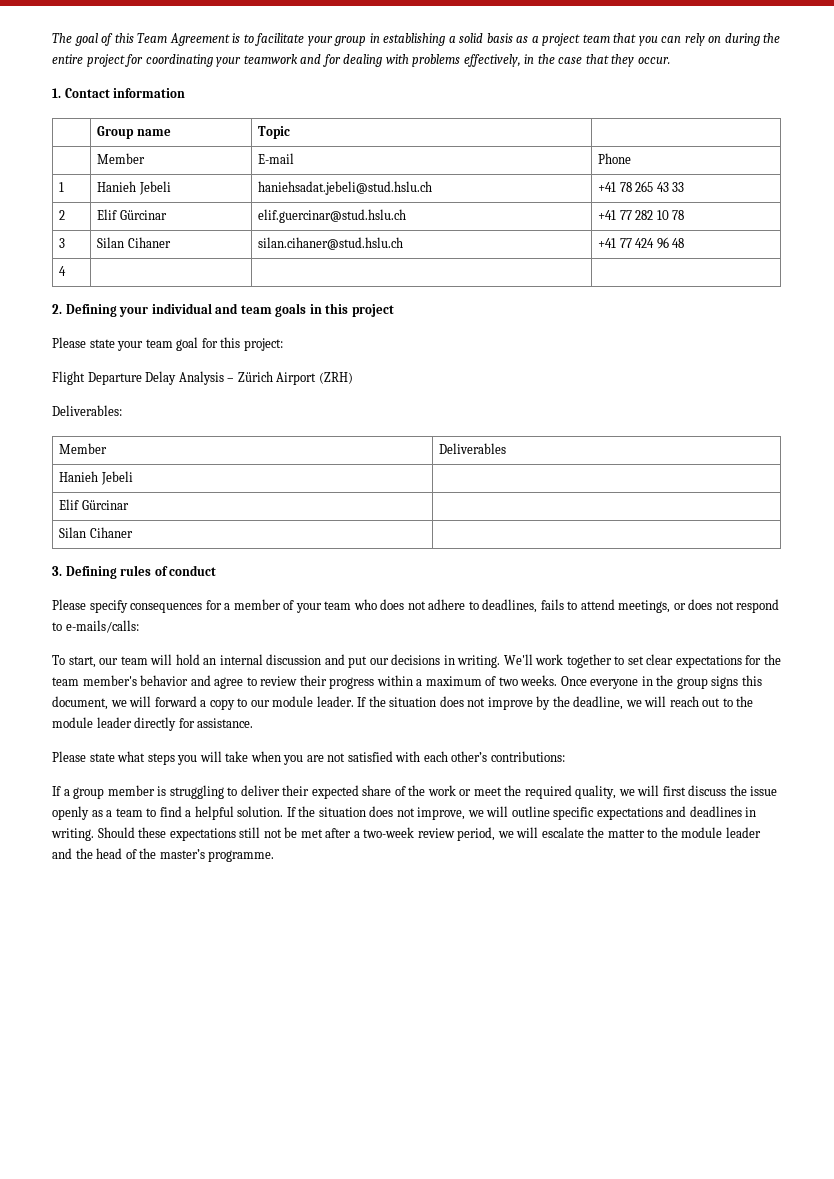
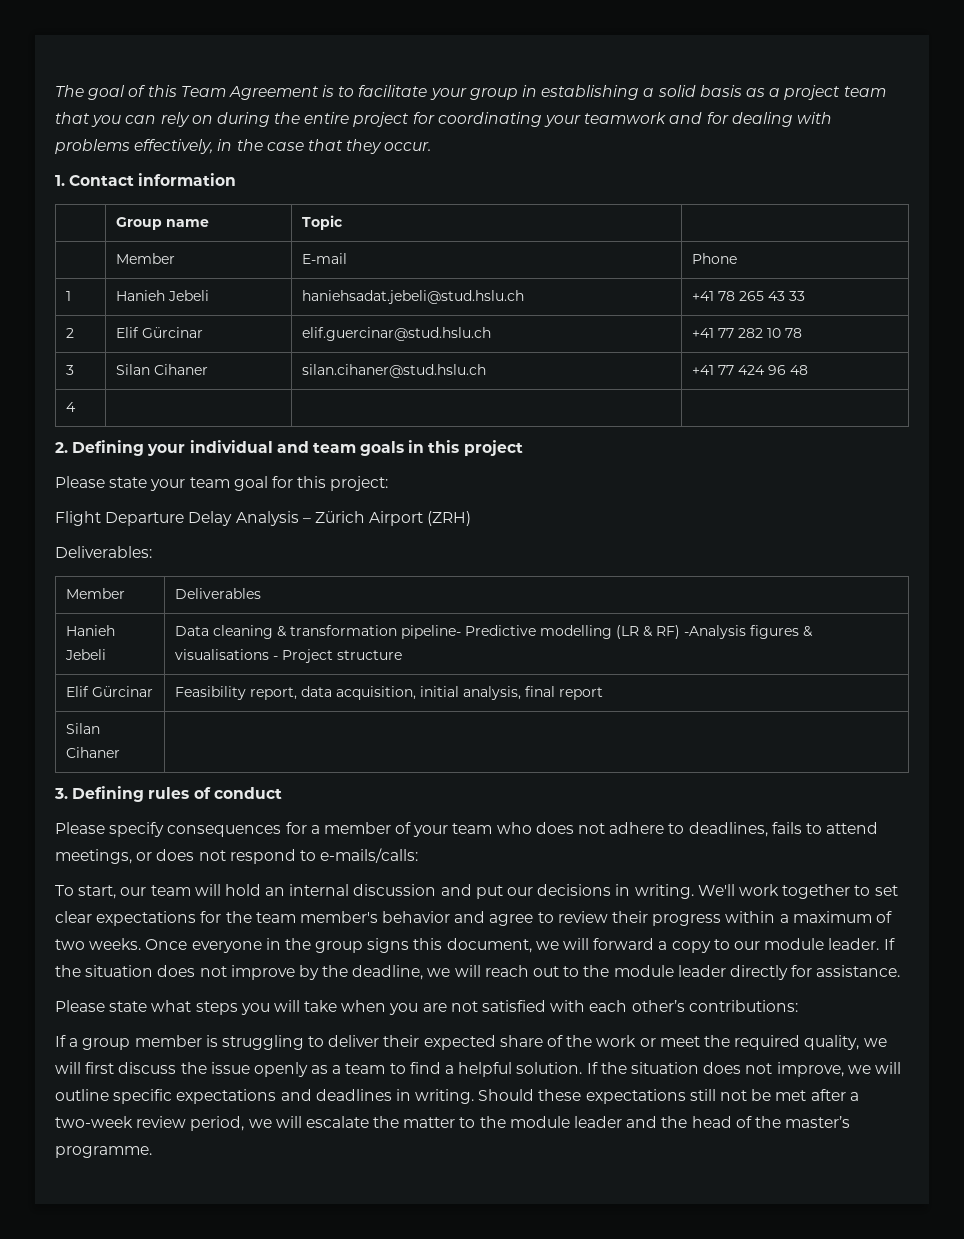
  Member | Deliverables
- Hanieh Jebeli |
- Elif Gürcinar |
+ Hanieh Jebeli | Data cleaning & transformation pipeline- Predictive modelling (LR & RF) -Analysis figures & visualisations - Project structure
+ Elif Gürcinar | Feasibility report, data acquisition, initial analysis, final report

